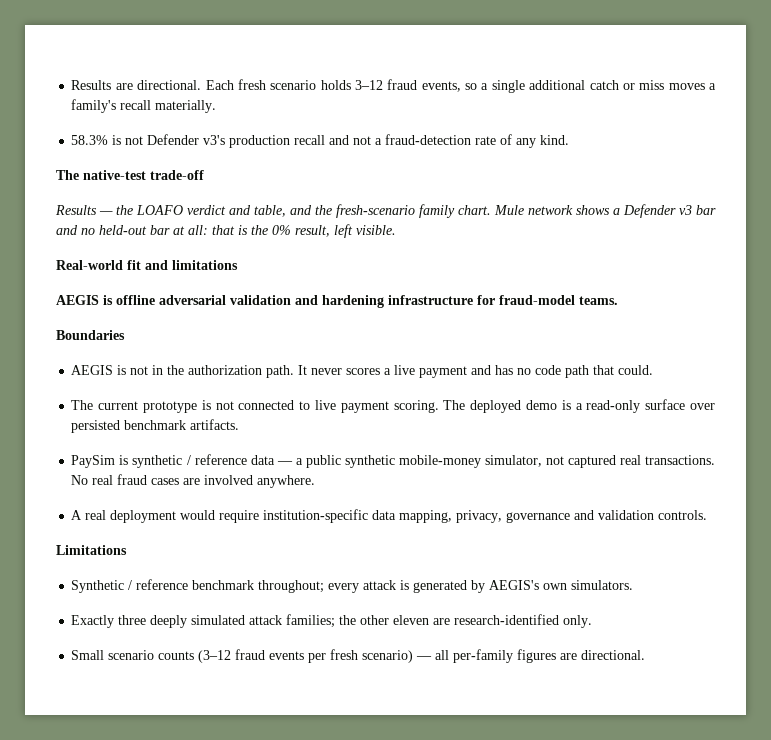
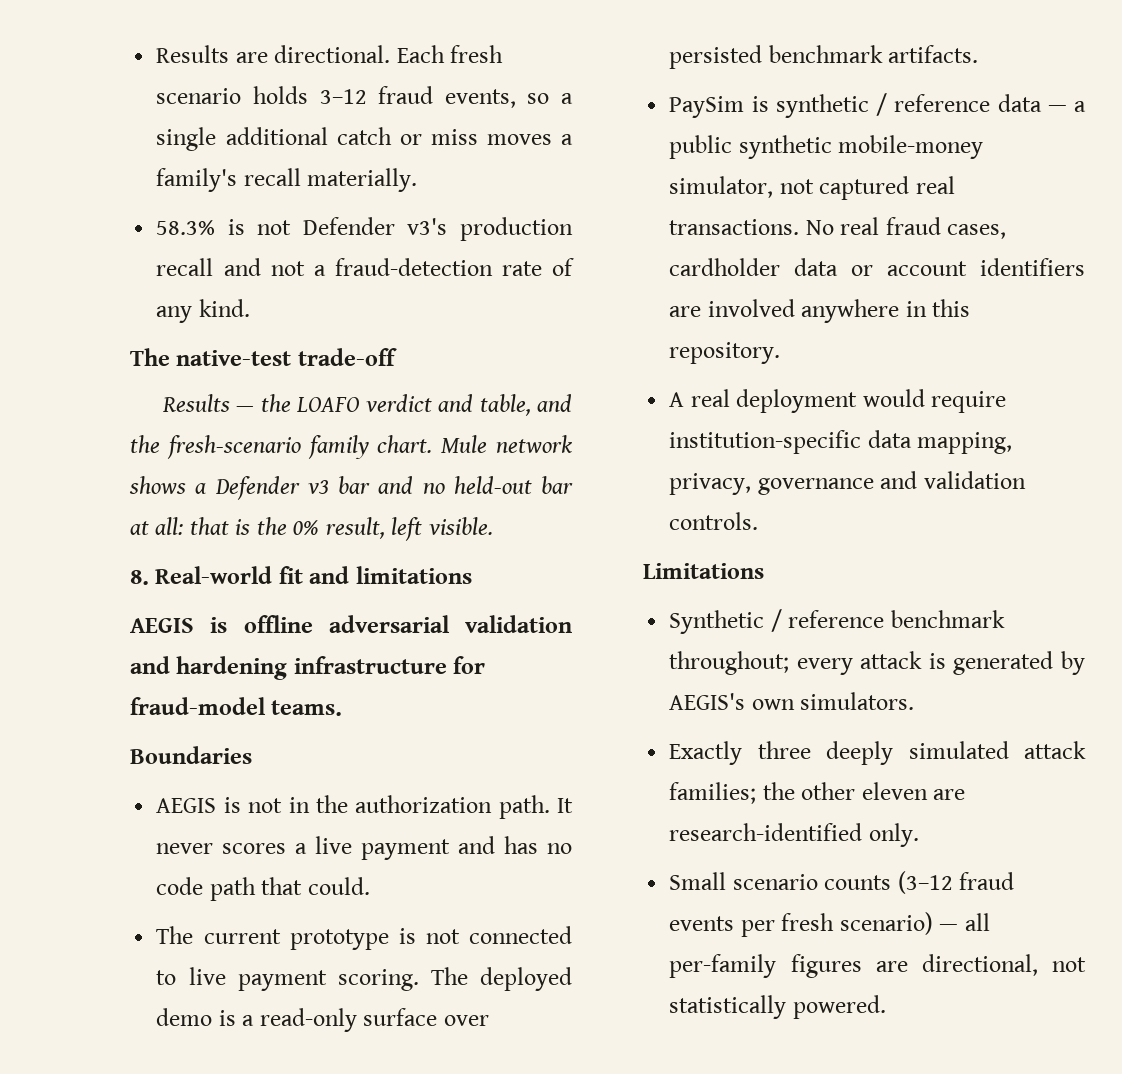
- Real-world fit and limitations
+ 8. Real-world fit and limitations
- No real fraud cases are involved anywhere.
+ No real fraud cases, cardholder data or account identifiers are involved anywhere in this repository.
- Small scenario counts (3–12 fraud events per fresh scenario) — all per-family figures are directional.
+ Small scenario counts (3–12 fraud events per fresh scenario) — all per-family figures are directional, not statistically powered.

